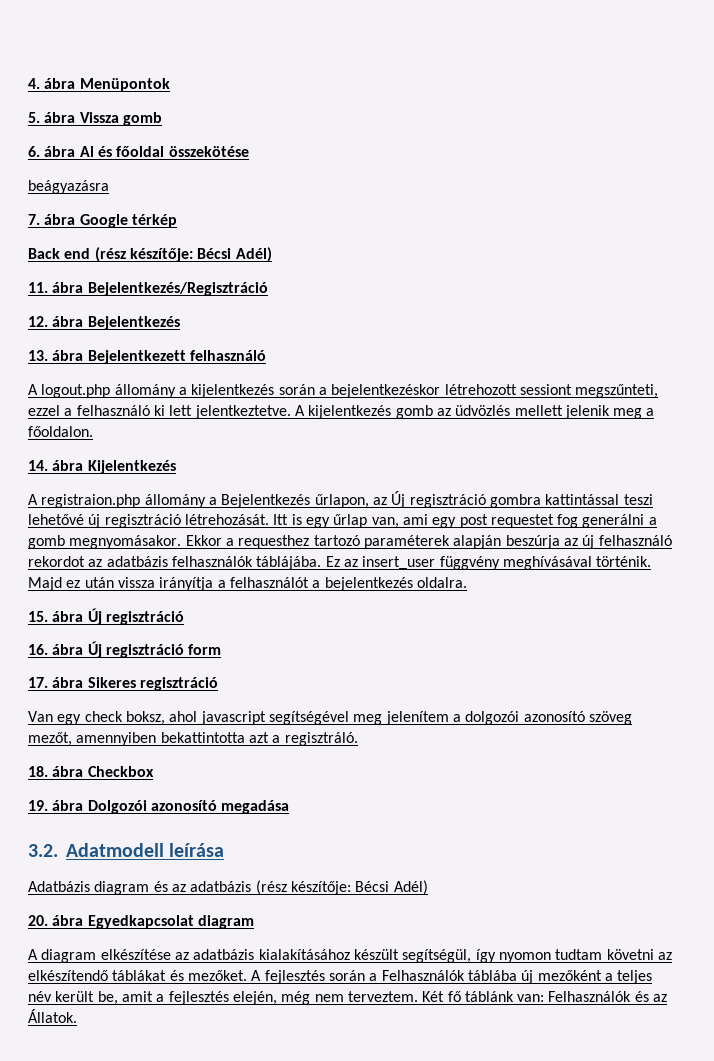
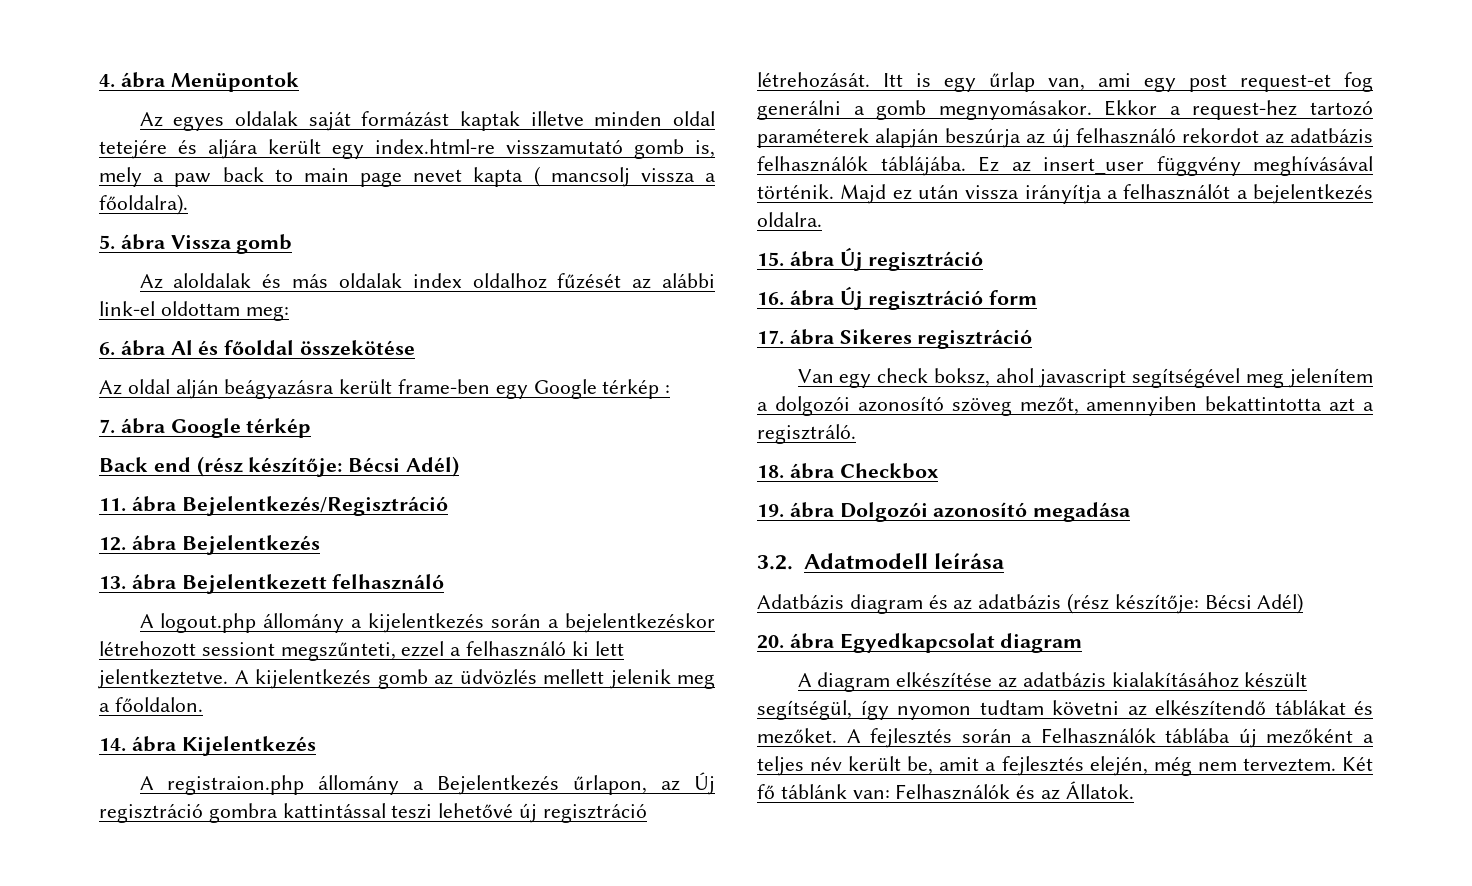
+ Az egyes oldalak saját formázást kaptak illetve minden oldal tetejére és aljára került egy index.html-re visszamutató gomb is, mely a paw back to main page nevet kapta ( mancsolj vissza a főoldalra).
  5. ábra Vissza gomb
+ Az aloldalak és más oldalak index oldalhoz fűzését az alábbi link-el oldottam meg:
- beágyazásra
+ Az oldal alján beágyazásra került frame-ben egy Google térkép :
- Itt is egy űrlap van, ami egy post requestet fog generálni a gomb megnyomásakor.
+ Itt is egy űrlap van, ami egy post request-et fog generálni a gomb megnyomásakor.
- Ekkor a requesthez tartozó paraméterek alapján beszúrja az új felhasználó rekordot az adatbázis felhasználók táblájába.
+ Ekkor a request-hez tartozó paraméterek alapján beszúrja az új felhasználó rekordot az adatbázis felhasználók táblájába.

